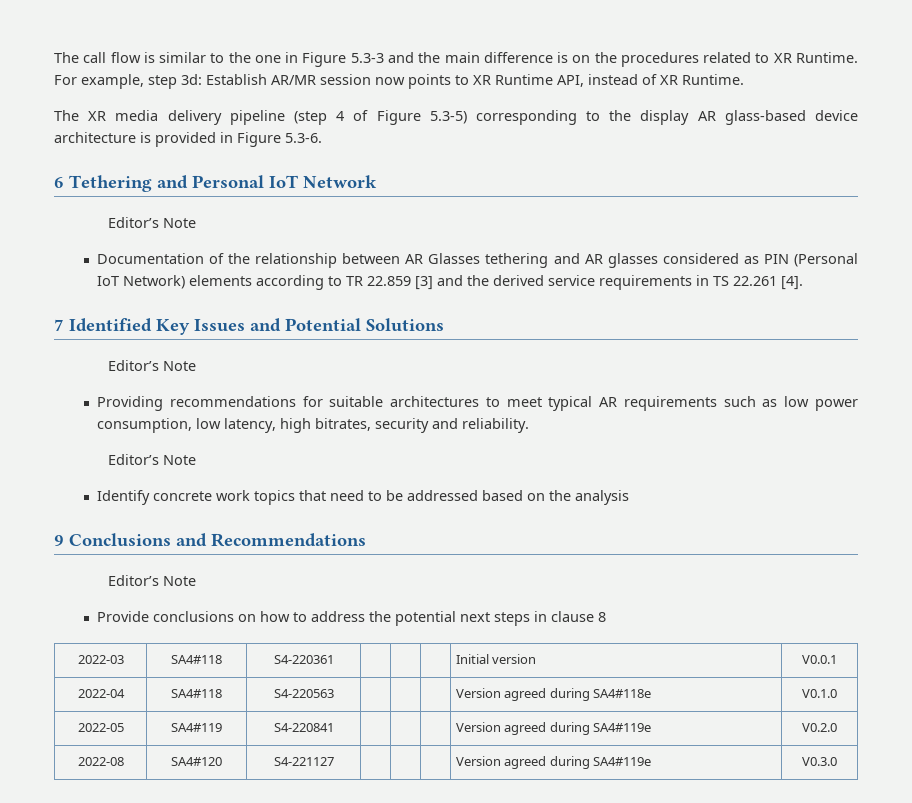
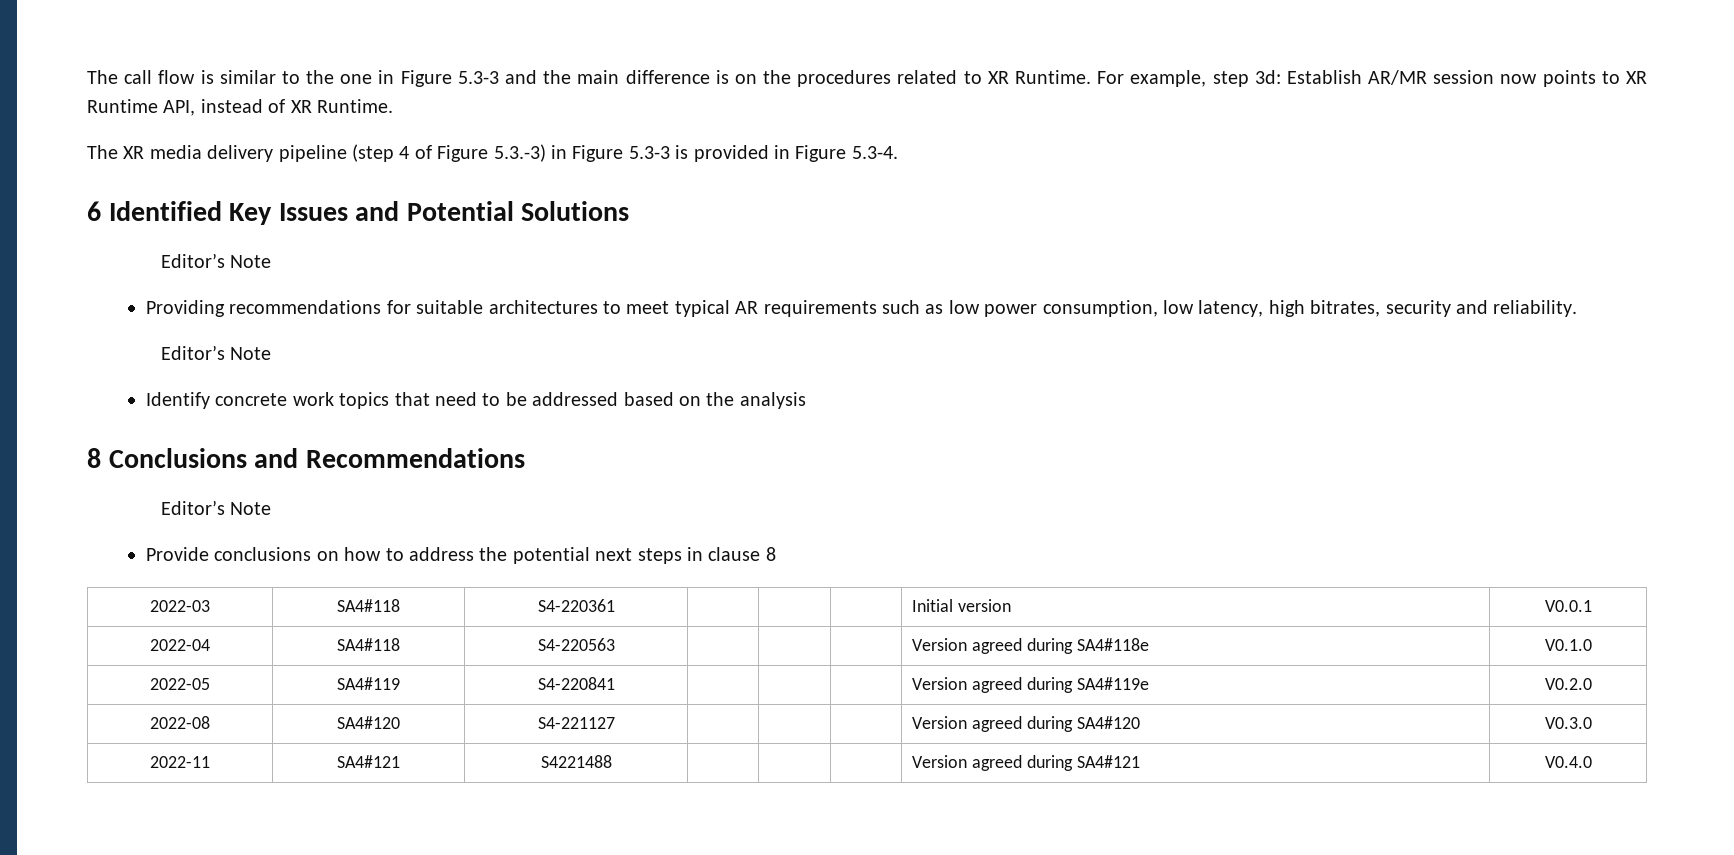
- The XR media delivery pipeline (step 4 of Figure 5.3-5) corresponding to the display AR glass-based device architecture is provided in Figure 5.3-6.
+ The XR media delivery pipeline (step 4 of Figure 5.3.-3) in Figure 5.3-3 is provided in Figure 5.3-4.
- 6 Tethering and Personal IoT Network
- Editor’s Note
- Documentation of the relationship between AR Glasses tethering and AR glasses considered as PIN (Personal IoT Network) elements according to TR 22.859 [3] and the derived service requirements in TS 22.261 [4].
- 7 Identified Key Issues and Potential Solutions
+ 6 Identified Key Issues and Potential Solutions
- 9 Conclusions and Recommendations
+ 8 Conclusions and Recommendations
- 2022-08 | SA4#120 | S4-221127 | | | | Version agreed during SA4#119e | V0.3.0
+ 2022-08 | SA4#120 | S4-221127 | | | | Version agreed during SA4#120 | V0.3.0
+ 2022-11 | SA4#121 | S4221488 | | | | Version agreed during SA4#121 | V0.4.0

